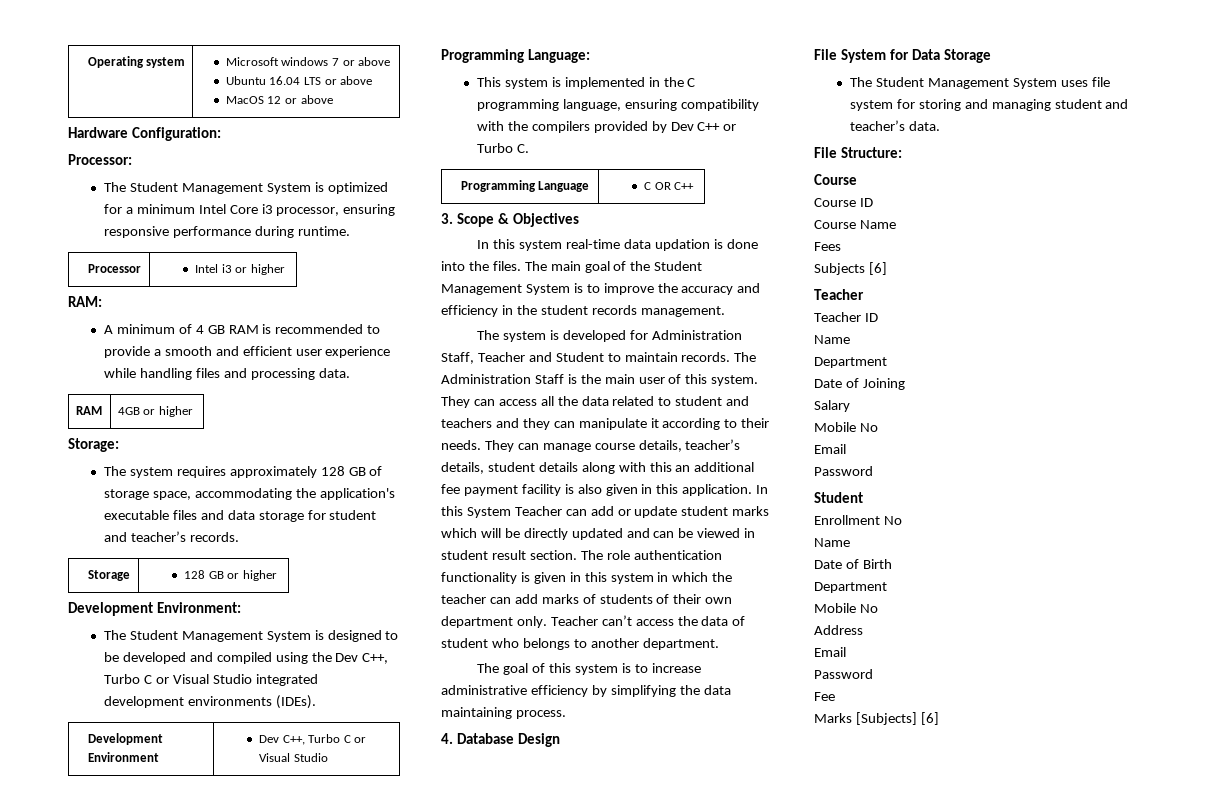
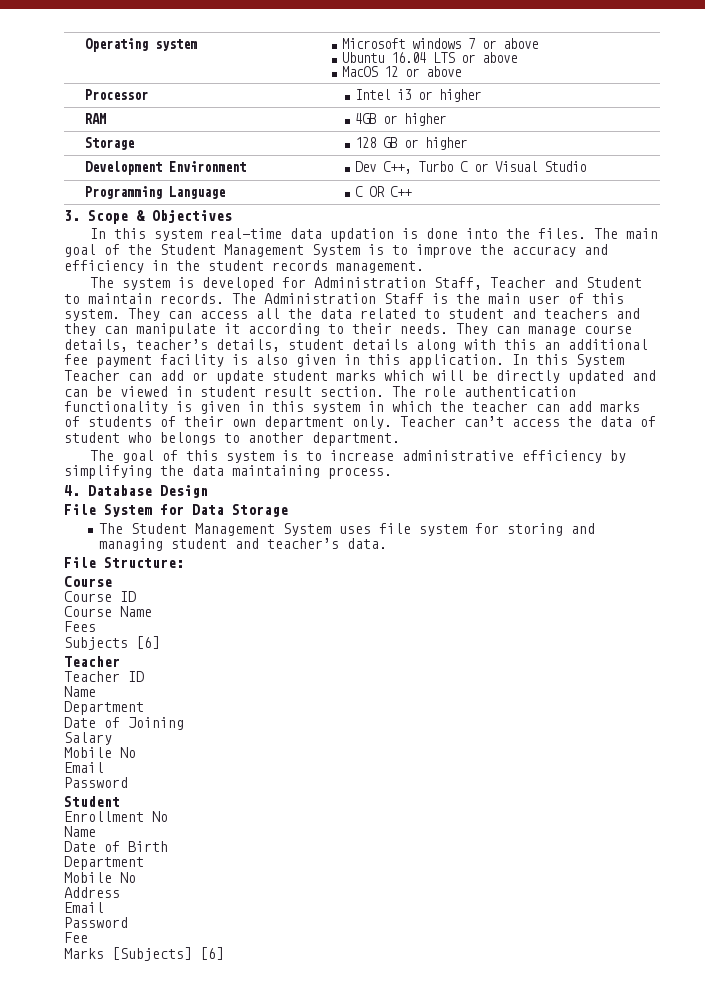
- Hardware Configuration:
- Processor:
- The Student Management System is optimized for a minimum Intel Core i3 processor, ensuring responsive performance during runtime.
- RAM:
- A minimum of 4 GB RAM is recommended to provide a smooth and efficient user experience while handling files and processing data.
  RAM | 4GB or higher
- Storage:
- The system requires approximately 128 GB of storage space, accommodating the application's executable files and data storage for student and teacher’s records.
- Development Environment:
- The Student Management System is designed to be developed and compiled using the Dev C++, Turbo C or Visual Studio integrated development environments (IDEs).
- Programming Language:
- This system is implemented in the C programming language, ensuring compatibility with the compilers provided by Dev C++ or Turbo C.

